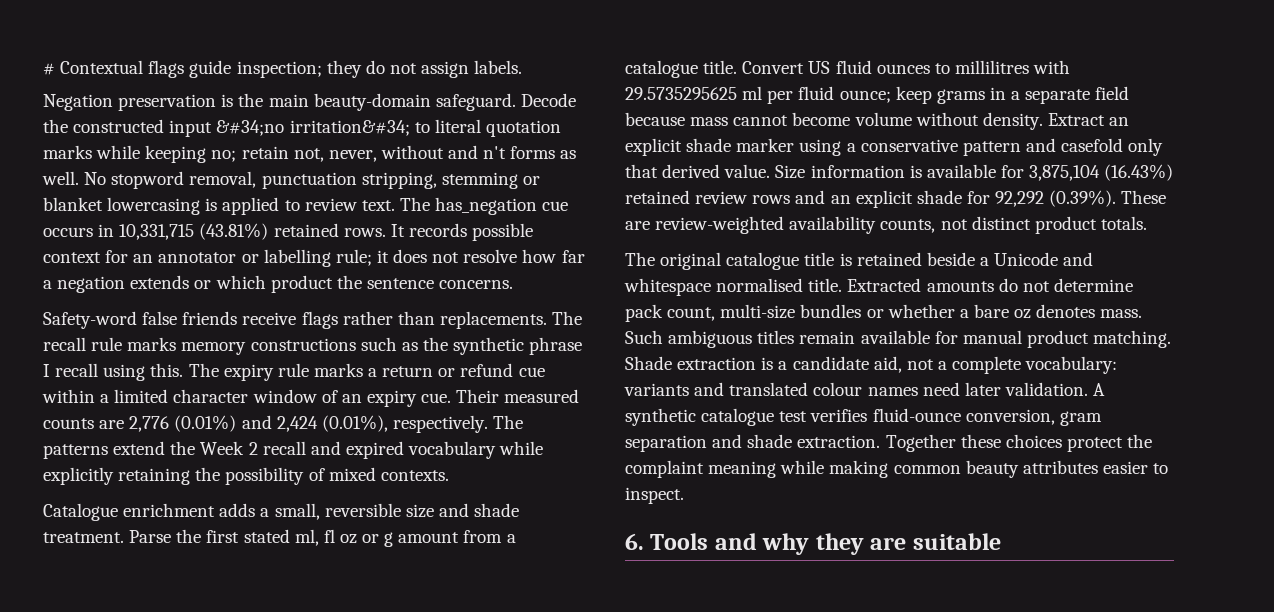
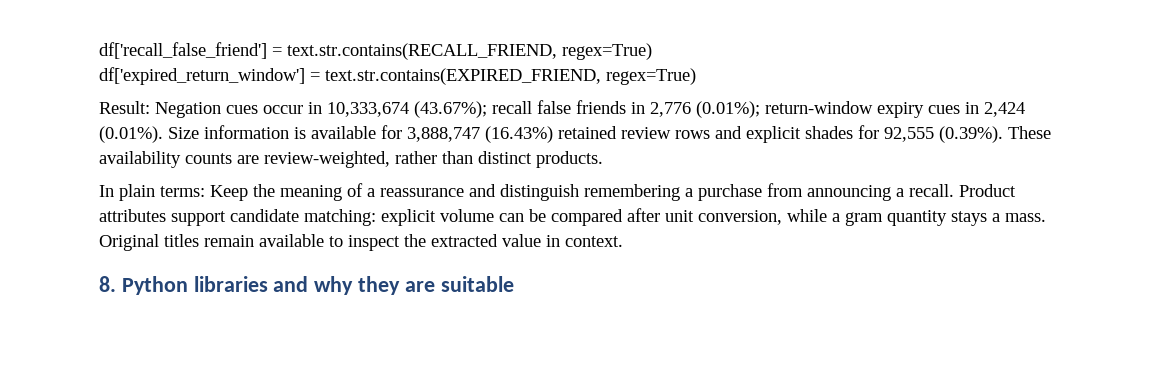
- # Contextual flags guide inspection; they do not assign labels.
- Negation preservation is the main beauty-domain safeguard. Decode the constructed input &#34;no irritation&#34; to literal quotation marks while keeping no; retain not, never, without and n't forms as well. No stopword removal, punctuation stripping, stemming or blanket lowercasing is applied to review text. The has_negation cue occurs in 10,331,715 (43.81%) retained rows. It records possible context for an annotator or labelling rule; it does not resolve how far a negation extends or which product the sentence concerns.
- Safety-word false friends receive flags rather than replacements. The recall rule marks memory constructions such as the synthetic phrase I recall using this. The expiry rule marks a return or refund cue within a limited character window of an expiry cue. Their measured counts are 2,776 (0.01%) and 2,424 (0.01%), respectively. The patterns extend the Week 2 recall and expired vocabulary while explicitly retaining the possibility of mixed contexts.
- Catalogue enrichment adds a small, reversible size and shade treatment. Parse the first stated ml, fl oz or g amount from a catalogue title. Convert US fluid ounces to millilitres with 29.5735295625 ml per fluid ounce; keep grams in a separate field because mass cannot become volume without density. Extract an explicit shade marker using a conservative pattern and casefold only that derived value. Size information is available for 3,875,104 (16.43%) retained review rows and an explicit shade for 92,292 (0.39%). These are review-weighted availability counts, not distinct product totals.
- The original catalogue title is retained beside a Unicode and whitespace normalised title. Extracted amounts do not determine pack count, multi-size bundles or whether a bare oz denotes mass. Such ambiguous titles remain available for manual product matching. Shade extraction is a candidate aid, not a complete vocabulary: variants and translated colour names need later validation. A synthetic catalogue test verifies fluid-ounce conversion, gram separation and shade extraction. Together these choices protect the complaint meaning while making common beauty attributes easier to inspect.
- 6. Tools and why they are suitable
+ df['recall_false_friend'] = text.str.contains(RECALL_FRIEND, regex=True)
+ df['expired_return_window'] = text.str.contains(EXPIRED_FRIEND, regex=True)
+ Result: Negation cues occur in 10,333,674 (43.67%); recall false friends in 2,776 (0.01%); return-window expiry cues in 2,424 (0.01%). Size information is available for 3,888,747 (16.43%) retained review rows and explicit shades for 92,555 (0.39%). These availability counts are review-weighted, rather than distinct products.
+ In plain terms: Keep the meaning of a reassurance and distinguish remembering a purchase from announcing a recall. Product attributes support candidate matching: explicit volume can be compared after unit conversion, while a gram quantity stays a mass. Original titles remain available to inspect the extracted value in context.
+ 8. Python libraries and why they are suitable

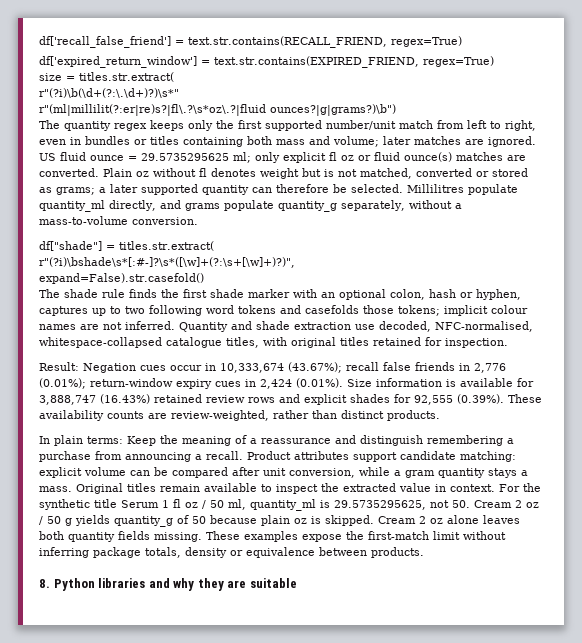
+ size = titles.str.extract(
+ r"(?i)\b(\d+(?:\.\d+)?)\s*"
+ r"(ml|millilit(?:er|re)s?|fl\.?\s*oz\.?|fluid ounces?|g|grams?)\b")
+ The quantity regex keeps only the first supported number/unit match from left to right, even in bundles or titles containing both mass and volume; later matches are ignored. US fluid ounce = 29.5735295625 ml; only explicit fl oz or fluid ounce(s) matches are converted. Plain oz without fl denotes weight but is not matched, converted or stored as grams; a later supported quantity can therefore be selected. Millilitres populate quantity_ml directly, and grams populate quantity_g separately, without a mass-to-volume conversion.
+ df["shade"] = titles.str.extract(
+ r"(?i)\bshade\s*[:#-]?\s*([\w]+(?:\s+[\w]+)?)",
+ expand=False).str.casefold()
+ The shade rule finds the first shade marker with an optional colon, hash or hyphen, captures up to two following word tokens and casefolds those tokens; implicit colour names are not inferred. Quantity and shade extraction use decoded, NFC-normalised, whitespace-collapsed catalogue titles, with original titles retained for inspection.
+ For the synthetic title Serum 1 fl oz / 50 ml, quantity_ml is 29.5735295625, not 50. Cream 2 oz / 50 g yields quantity_g of 50 because plain oz is skipped. Cream 2 oz alone leaves both quantity fields missing. These examples expose the first-match limit without inferring package totals, density or equivalence between products.

